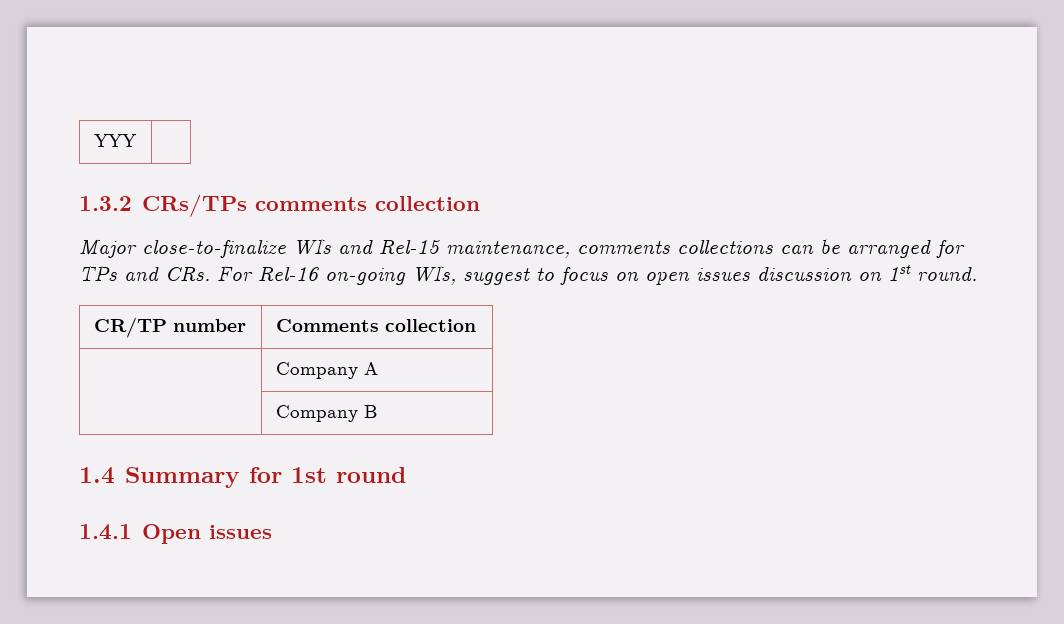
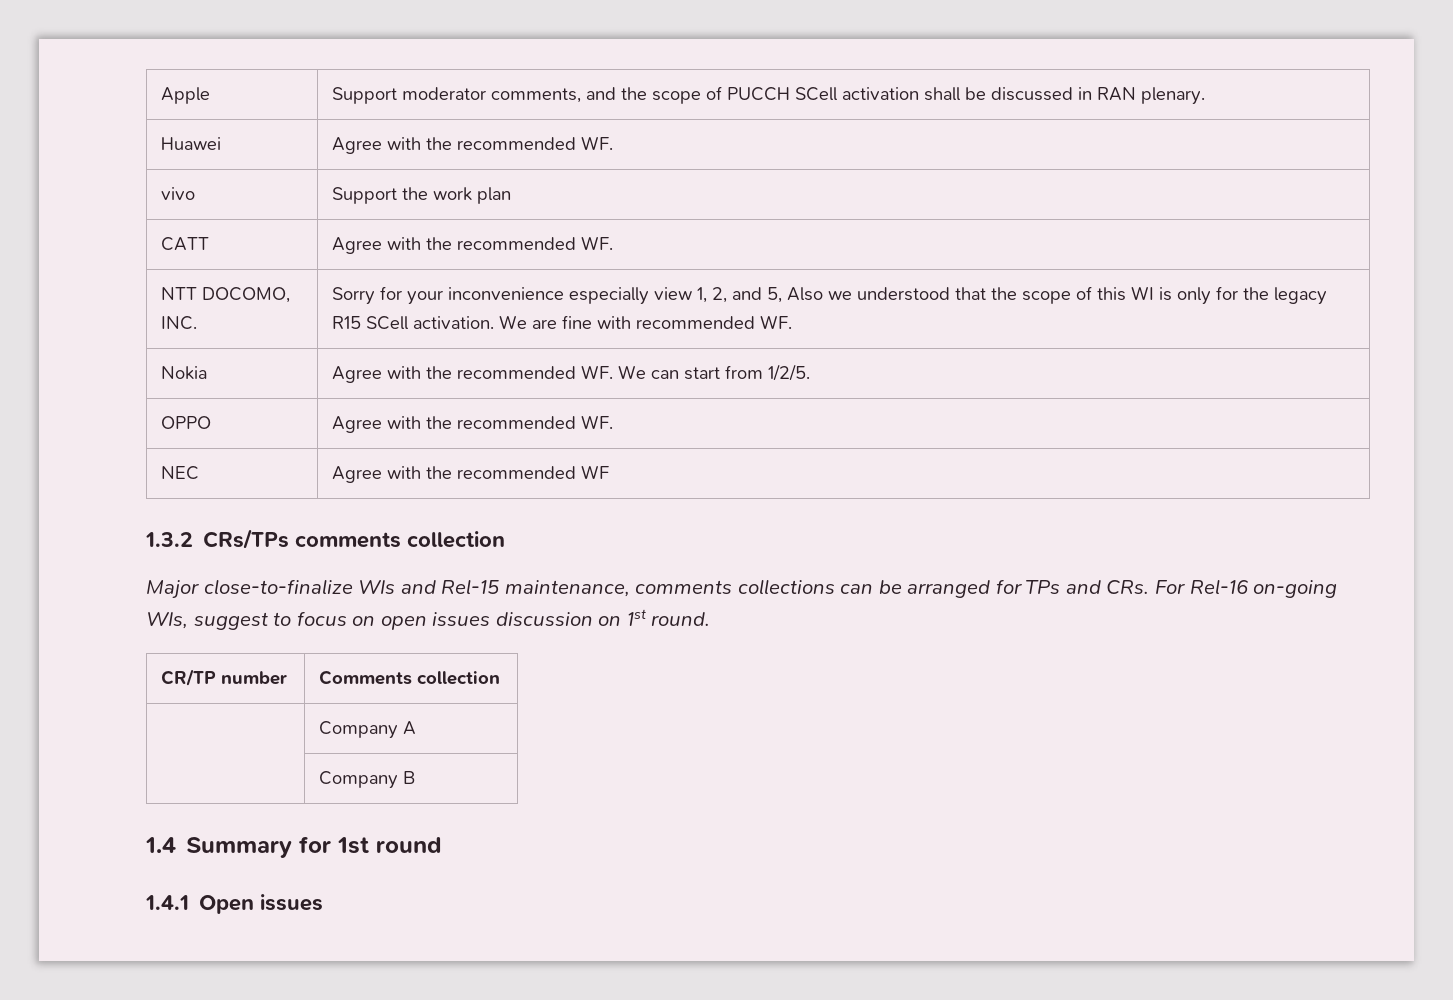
- YYY |
+ Apple | Support moderator comments, and the scope of PUCCH SCell activation shall be discussed in RAN plenary.
+ Huawei | Agree with the recommended WF.
+ vivo | Support the work plan
+ CATT | Agree with the recommended WF.
+ NTT DOCOMO, INC. | Sorry for your inconvenience especially view 1, 2, and 5, Also we understood that the scope of this WI is only for the legacy R15 SCell activation. We are fine with recommended WF.
+ Nokia | Agree with the recommended WF. We can start from 1/2/5.
+ OPPO | Agree with the recommended WF.
+ NEC | Agree with the recommended WF

